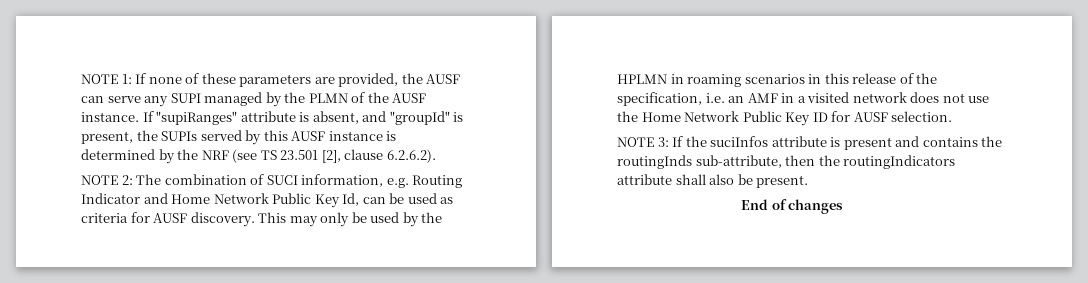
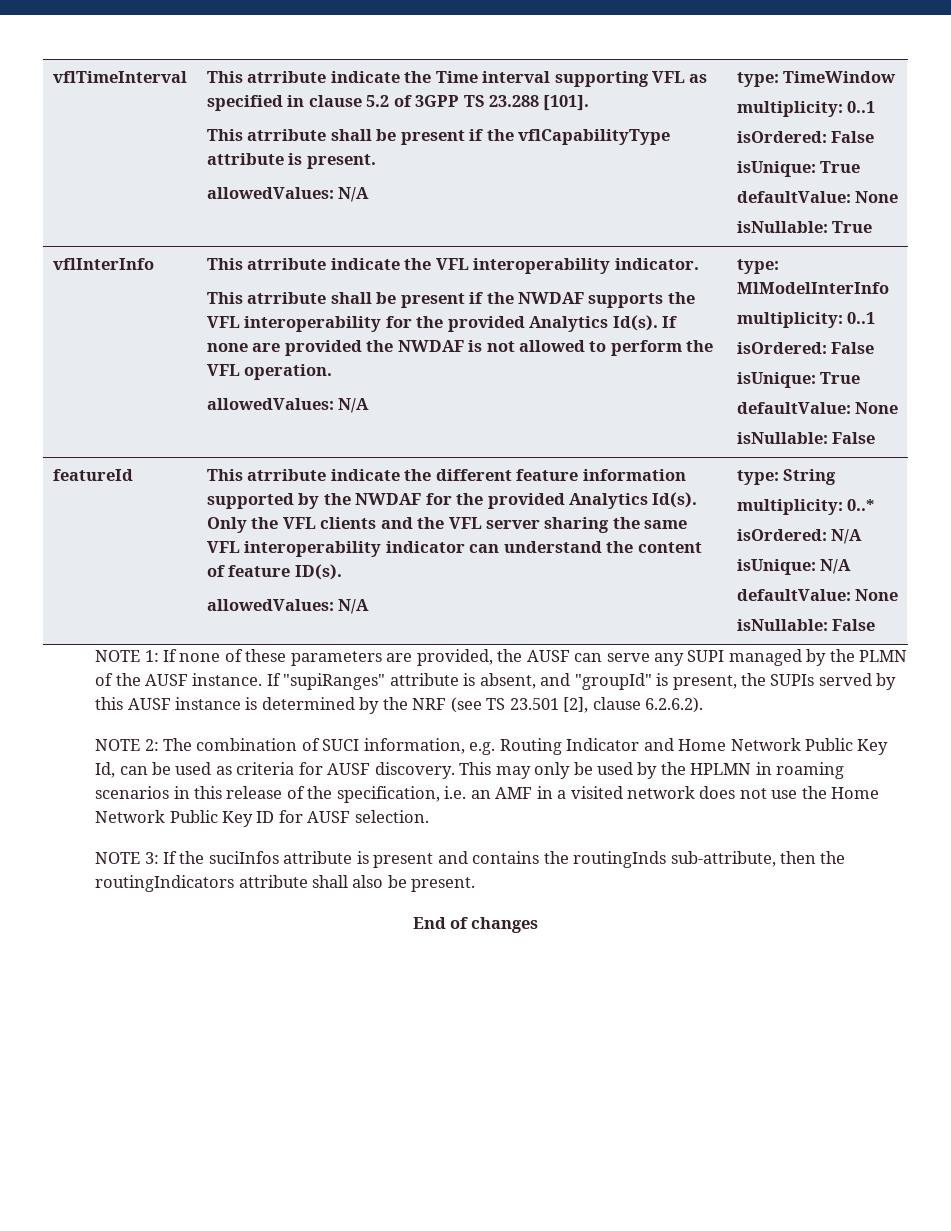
+ vflTimeInterval | This atrribute indicate the Time interval supporting VFL as specified in clause 5.2 of 3GPP TS 23.288 [101].
+ This atrribute shall be present if the vflCapabilityType attribute is present.
+ allowedValues: N/A | type: TimeWindow
+ multiplicity: 0..1
+ isOrdered: False
+ isUnique: True
+ defaultValue: None
+ isNullable: True
+ vflInterInfo | This atrribute indicate the VFL interoperability indicator.
+ This atrribute shall be present if the NWDAF supports the VFL interoperability for the provided Analytics Id(s). If none are provided the NWDAF is not allowed to perform the VFL operation.
+ allowedValues: N/A | type: MlModelInterInfo
+ multiplicity: 0..1
+ isOrdered: False
+ isUnique: True
+ defaultValue: None
+ isNullable: False
+ featureId | This atrribute indicate the different feature information supported by the NWDAF for the provided Analytics Id(s). Only the VFL clients and the VFL server sharing the same VFL interoperability indicator can understand the content of feature ID(s).
+ allowedValues: N/A | type: String
+ multiplicity: 0..*
+ isOrdered: N/A
+ isUnique: N/A
+ defaultValue: None
+ isNullable: False

